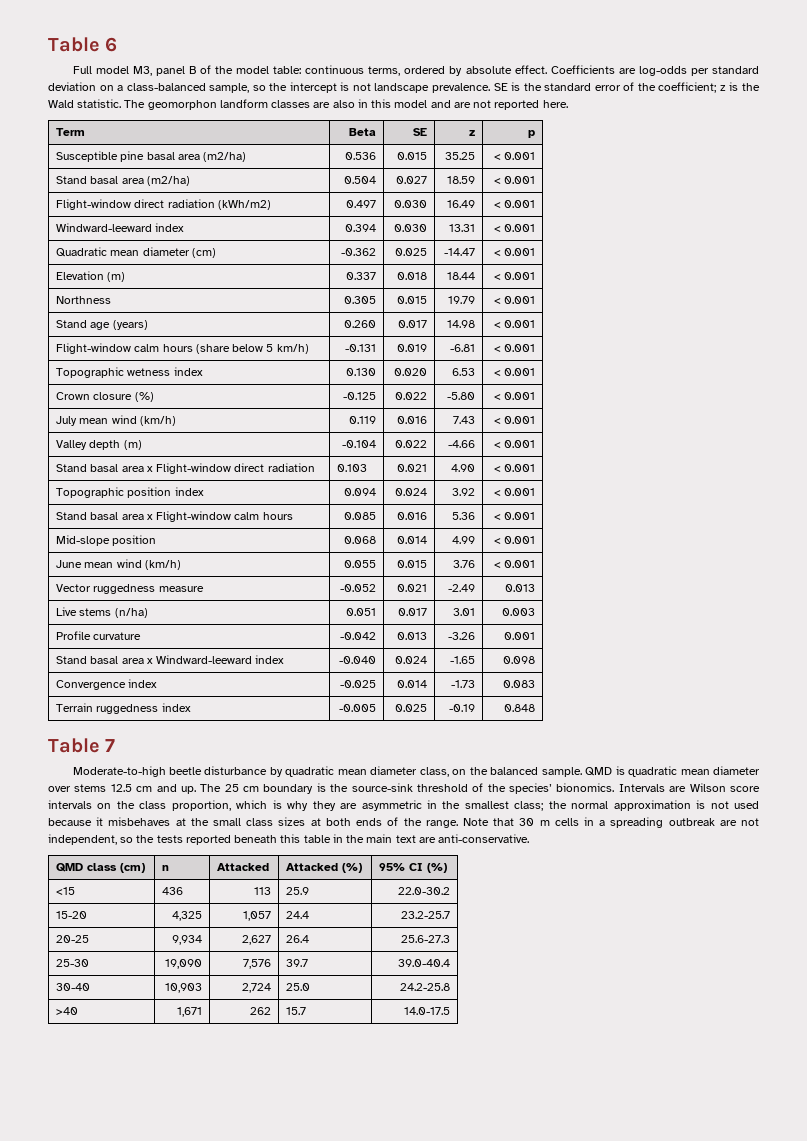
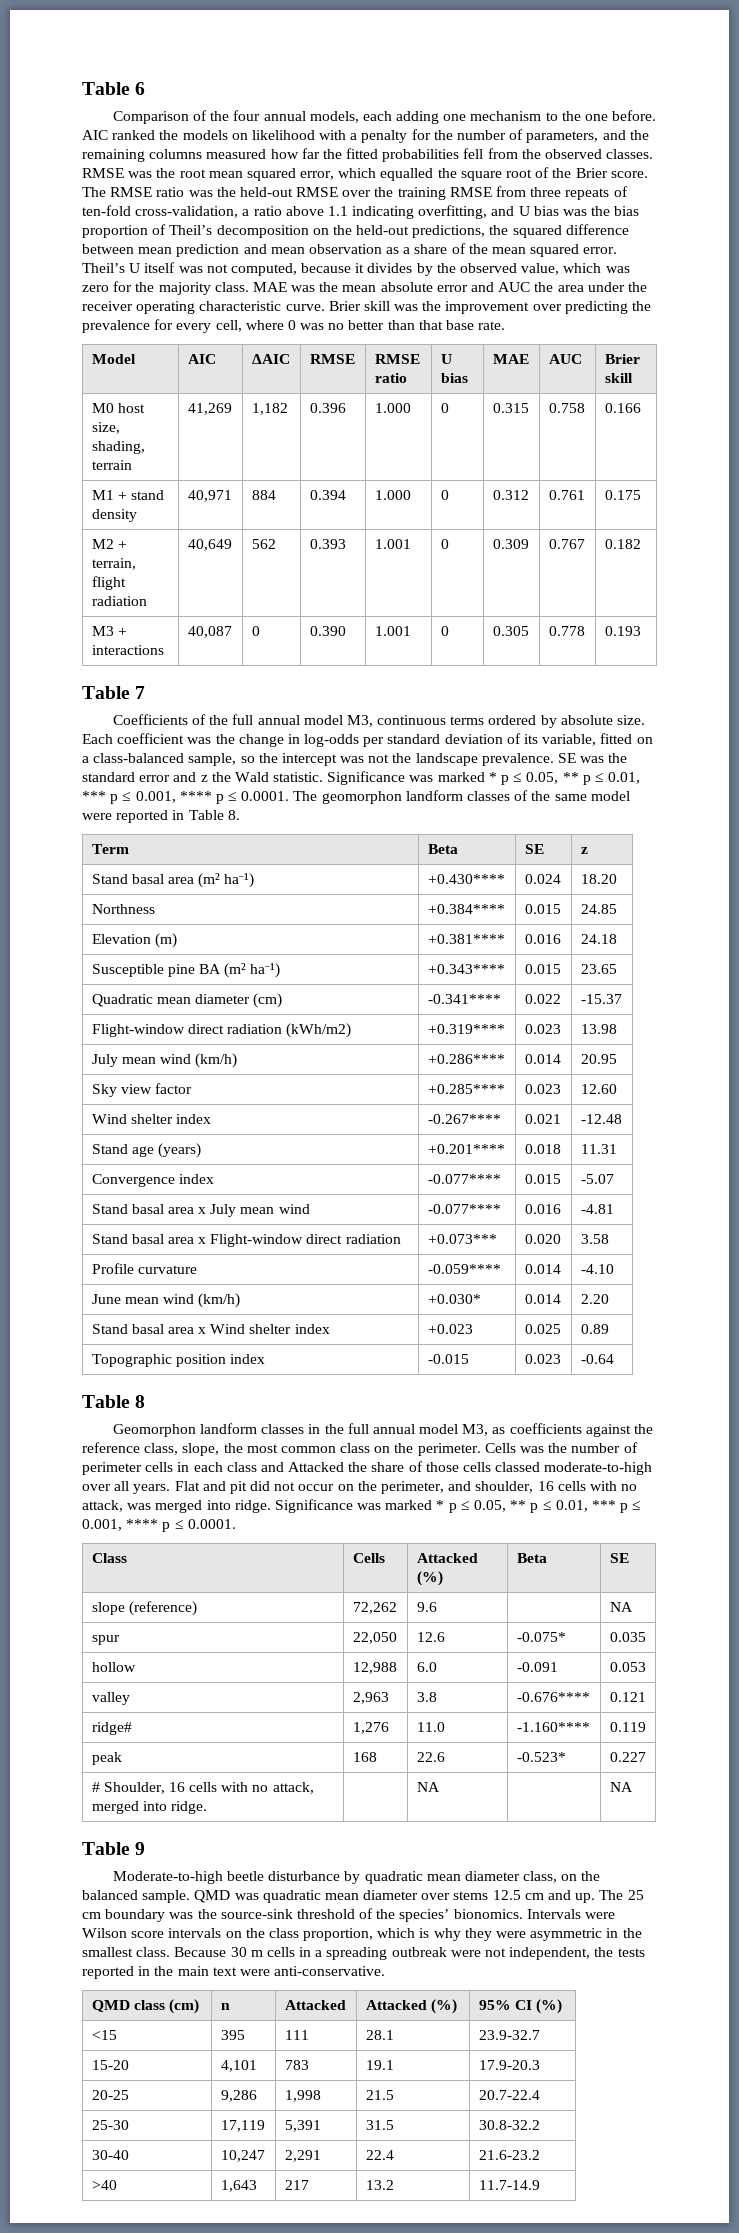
- Full model M3, panel B of the model table: continuous terms, ordered by absolute effect. Coefficients are log-odds per standard deviation on a class-balanced sample, so the intercept is not landscape prevalence.
+ Comparison of the four annual models, each adding one mechanism to the one before. AIC ranked the models on likelihood with a penalty for the number of parameters, and the remaining columns measured how far the fitted probabilities fell from the observed classes. RMSE was the root mean squared error, which equalled the square root of the Brier score. The RMSE ratio was the held-out RMSE over the training RMSE from three repeats of ten-fold cross-validation, a ratio above 1.1 indicating overfitting, and U bias was the bias proportion of Theil’s decomposition on the held-out predictions, the squared difference between mean prediction and mean observation as a share of the mean squared error. Theil’s U itself was not computed, because it divides by the observed value, which was zero for the majority class. MAE was the mean absolute error and AUC the area under the receiver operating characteristic curve. Brier skill was the improvement over predicting the prevalence for every cell, where 0 was no better than that base rate.
+ Model | AIC | ΔAIC | RMSE | RMSE ratio | U bias | MAE | AUC | Brier skill
+ M0 host size, shading, terrain | 41,269 | 1,182 | 0.396 | 1.000 | 0 | 0.315 | 0.758 | 0.166
+ M1 + stand density | 40,971 | 884 | 0.394 | 1.000 | 0 | 0.312 | 0.761 | 0.175
+ M2 + terrain, flight radiation | 40,649 | 562 | 0.393 | 1.001 | 0 | 0.309 | 0.767 | 0.182
+ M3 + interactions | 40,087 | 0 | 0.390 | 1.001 | 0 | 0.305 | 0.778 | 0.193
+ Table 7
+ Coefficients of the full annual model M3, continuous terms ordered by absolute size. Each coefficient was the change in log-odds per standard deviation of its variable, fitted on a class-balanced sample, so the intercept was not the landscape prevalence.
- SE is the standard error of the coefficient; z is the Wald statistic. The geomorphon landform classes are also in this model and are not reported here.
- Term | Beta | SE | z | p
- Susceptible pine basal area (m2/ha) | 0.536 | 0.015 | 35.25 | < 0.001
- Stand basal area (m2/ha) | 0.504 | 0.027 | 18.59 | < 0.001
- Flight-window direct radiation (kWh/m2) | 0.497 | 0.030 | 16.49 | < 0.001
- Windward-leeward index | 0.394 | 0.030 | 13.31 | < 0.001
- Quadratic mean diameter (cm) | -0.362 | 0.025 | -14.47 | < 0.001
- Elevation (m) | 0.337 | 0.018 | 18.44 | < 0.001
- Northness | 0.305 | 0.015 | 19.79 | < 0.001
- Stand age (years) | 0.260 | 0.017 | 14.98 | < 0.001
- Flight-window calm hours (share below 5 km/h) | -0.131 | 0.019 | -6.81 | < 0.001
- Topographic wetness index | 0.130 | 0.020 | 6.53 | < 0.001
- Crown closure (%) | -0.125 | 0.022 | -5.80 | < 0.001
- July mean wind (km/h) | 0.119 | 0.016 | 7.43 | < 0.001
- Valley depth (m) | -0.104 | 0.022 | -4.66 | < 0.001
+ SE was the standard error and z the Wald statistic. Significance was marked * p ≤ 0.05, ** p ≤ 0.01, *** p ≤ 0.001, **** p ≤ 0.0001. The geomorphon landform classes of the same model were reported in Table 8.
+ Term | Beta | SE | z
+ Stand basal area (m² ha⁻¹) | +0.430**** | 0.024 | 18.20
+ Northness | +0.384**** | 0.015 | 24.85
+ Elevation (m) | +0.381**** | 0.016 | 24.18
+ Susceptible pine BA (m² ha⁻¹) | +0.343**** | 0.015 | 23.65
+ Quadratic mean diameter (cm) | -0.341**** | 0.022 | -15.37
+ Flight-window direct radiation (kWh/m2) | +0.319**** | 0.023 | 13.98
+ July mean wind (km/h) | +0.286**** | 0.014 | 20.95
+ Sky view factor | +0.285**** | 0.023 | 12.60
+ Wind shelter index | -0.267**** | 0.021 | -12.48
+ Stand age (years) | +0.201**** | 0.018 | 11.31
+ Convergence index | -0.077**** | 0.015 | -5.07
+ Stand basal area x July mean wind | -0.077**** | 0.016 | -4.81
- Stand basal area x Flight-window direct radiation | 0.103 | 0.021 | 4.90 | < 0.001
- Topographic position index | 0.094 | 0.024 | 3.92 | < 0.001
- Stand basal area x Flight-window calm hours | 0.085 | 0.016 | 5.36 | < 0.001
- Mid-slope position | 0.068 | 0.014 | 4.99 | < 0.001
- June mean wind (km/h) | 0.055 | 0.015 | 3.76 | < 0.001
- Vector ruggedness measure | -0.052 | 0.021 | -2.49 | 0.013
- Live stems (n/ha) | 0.051 | 0.017 | 3.01 | 0.003
- Profile curvature | -0.042 | 0.013 | -3.26 | 0.001
- Stand basal area x Windward-leeward index | -0.040 | 0.024 | -1.65 | 0.098
- Convergence index | -0.025 | 0.014 | -1.73 | 0.083
- Terrain ruggedness index | -0.005 | 0.025 | -0.19 | 0.848
- Table 7
+ Stand basal area x Flight-window direct radiation | +0.073*** | 0.020 | 3.58
+ Profile curvature | -0.059**** | 0.014 | -4.10
+ June mean wind (km/h) | +0.030* | 0.014 | 2.20
+ Stand basal area x Wind shelter index | +0.023 | 0.025 | 0.89
+ Topographic position index | -0.015 | 0.023 | -0.64
+ Table 8
+ Geomorphon landform classes in the full annual model M3, as coefficients against the reference class, slope, the most common class on the perimeter. Cells was the number of perimeter cells in each class and Attacked the share of those cells classed moderate-to-high over all years. Flat and pit did not occur on the perimeter, and shoulder, 16 cells with no attack, was merged into ridge. Significance was marked * p ≤ 0.05, ** p ≤ 0.01, *** p ≤ 0.001, **** p ≤ 0.0001.
+ Class | Cells | Attacked (%) | Beta | SE
+ slope (reference) | 72,262 | 9.6 | | NA
+ spur | 22,050 | 12.6 | -0.075* | 0.035
+ hollow | 12,988 | 6.0 | -0.091 | 0.053
+ valley | 2,963 | 3.8 | -0.676**** | 0.121
+ ridge# | 1,276 | 11.0 | -1.160**** | 0.119
+ peak | 168 | 22.6 | -0.523* | 0.227
+ # Shoulder, 16 cells with no attack, merged into ridge. | | NA | | NA
+ Table 9
- QMD is quadratic mean diameter over stems 12.5 cm and up.
+ QMD was quadratic mean diameter over stems 12.5 cm and up.
- The 25 cm boundary is the source-sink threshold of the species’ bionomics.
+ The 25 cm boundary was the source-sink threshold of the species’ bionomics.
- Intervals are Wilson score intervals on the class proportion, which is why they are asymmetric in the smallest class; the normal approximation is not used because it misbehaves at the small class sizes at both ends of the range. Note that 30 m cells in a spreading outbreak are not independent, so the tests reported beneath this table in the main text are anti-conservative.
+ Intervals were Wilson score intervals on the class proportion, which is why they were asymmetric in the smallest class. Because 30 m cells in a spreading outbreak were not independent, the tests reported in the main text were anti-conservative.
- <15 | 436 | 113 | 25.9 | 22.0-30.2
- 15-20 | 4,325 | 1,057 | 24.4 | 23.2-25.7
- 20-25 | 9,934 | 2,627 | 26.4 | 25.6-27.3
- 25-30 | 19,090 | 7,576 | 39.7 | 39.0-40.4
- 30-40 | 10,903 | 2,724 | 25.0 | 24.2-25.8
- >40 | 1,671 | 262 | 15.7 | 14.0-17.5
+ <15 | 395 | 111 | 28.1 | 23.9-32.7
+ 15-20 | 4,101 | 783 | 19.1 | 17.9-20.3
+ 20-25 | 9,286 | 1,998 | 21.5 | 20.7-22.4
+ 25-30 | 17,119 | 5,391 | 31.5 | 30.8-32.2
+ 30-40 | 10,247 | 2,291 | 22.4 | 21.6-23.2
+ >40 | 1,643 | 217 | 13.2 | 11.7-14.9

